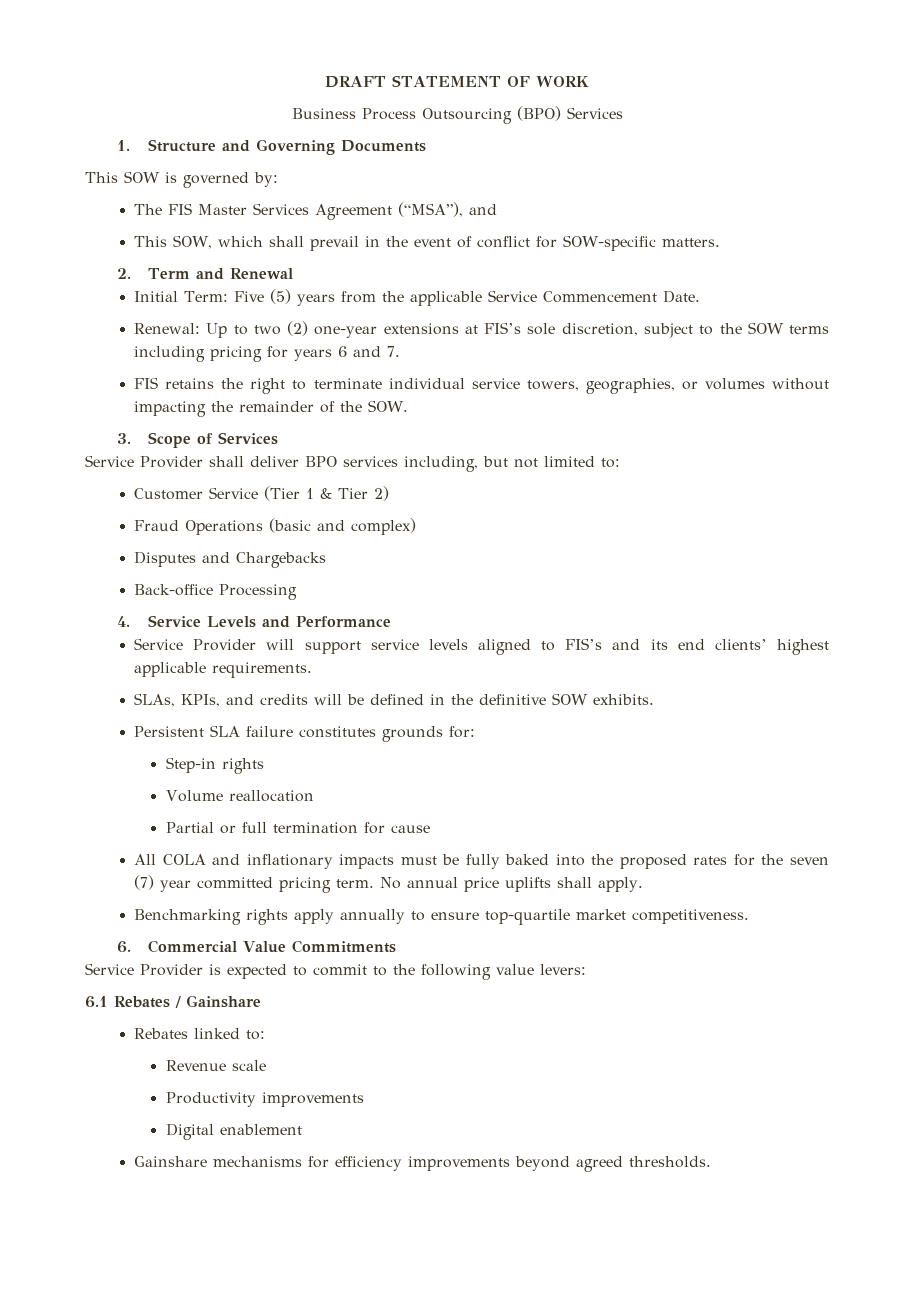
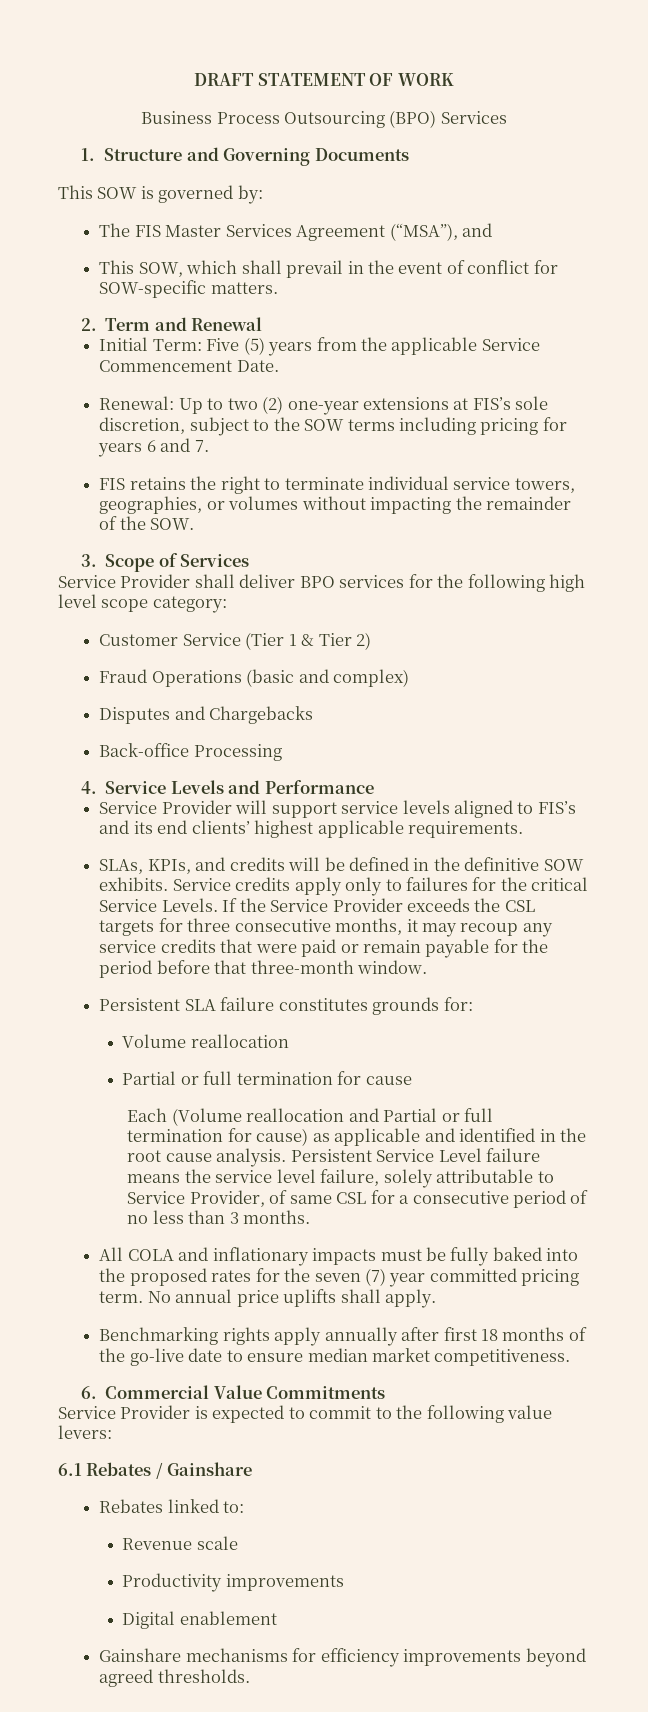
- Service Provider shall deliver BPO services including, but not limited to:
+ Service Provider shall deliver BPO services for the following high level scope category:
+ Service credits apply only to failures for the critical Service Levels. If the Service Provider exceeds the CSL targets for three consecutive months, it may recoup any service credits that were paid or remain payable for the period before that three-month window.
- Step-in rights
+ Each (Volume reallocation and Partial or full termination for cause) as applicable and identified in the root cause analysis. Persistent Service Level failure means the service level failure, solely attributable to Service Provider, of same CSL for a consecutive period of no less than 3 months.
- Benchmarking rights apply annually to ensure top-quartile market competitiveness.
+ Benchmarking rights apply annually after first 18 months of the go-live date to ensure median market competitiveness.

